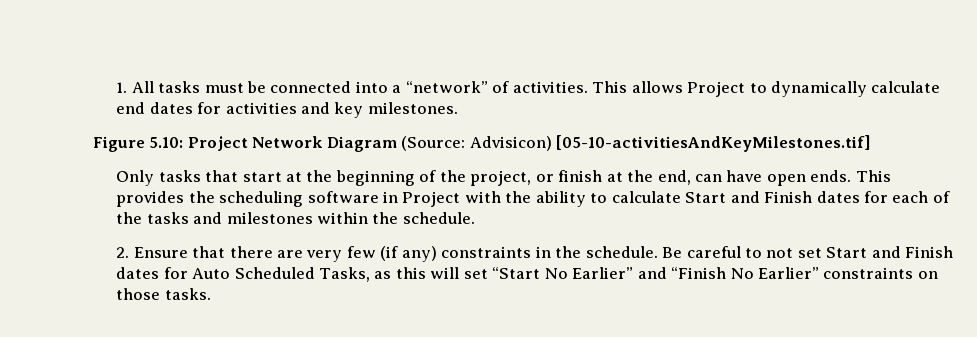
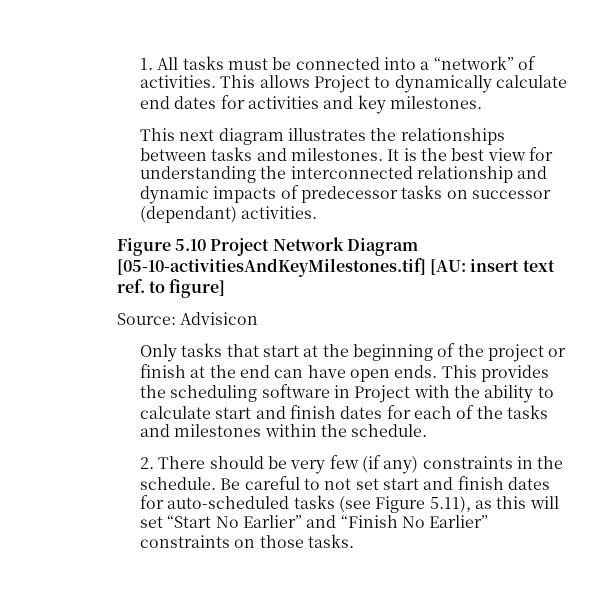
- Figure 5.10: Project Network Diagram (Source: Advisicon) [05-10-activitiesAndKeyMilestones.tif]
+ This next diagram illustrates the relationships between tasks and milestones. It is the best view for understanding the interconnected relationship and dynamic impacts of predecessor tasks on successor (dependant) activities.
+ Figure 5.10 Project Network Diagram [05-10-activitiesAndKeyMilestones.tif] [AU: insert text ref. to figure]
+ Source: Advisicon
- Only tasks that start at the beginning of the project, or finish at the end, can have open ends.
+ Only tasks that start at the beginning of the project or finish at the end can have open ends.
- This provides the scheduling software in Project with the ability to calculate Start and Finish dates for each of the tasks and milestones within the schedule.
+ This provides the scheduling software in Project with the ability to calculate start and finish dates for each of the tasks and milestones within the schedule.
- 2. Ensure that there are very few (if any) constraints in the schedule.
+ 2. There should be very few (if any) constraints in the schedule.
- Be careful to not set Start and Finish dates for Auto Scheduled Tasks, as this will set “Start No Earlier” and “Finish No Earlier” constraints on those tasks.
+ Be careful to not set start and finish dates for auto-scheduled tasks (see Figure 5.11), as this will set “Start No Earlier” and “Finish No Earlier” constraints on those tasks.

